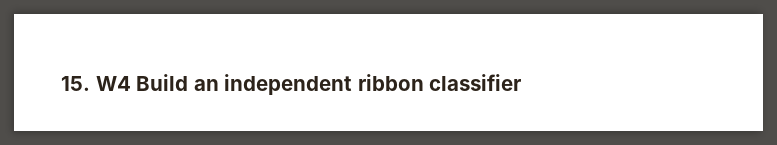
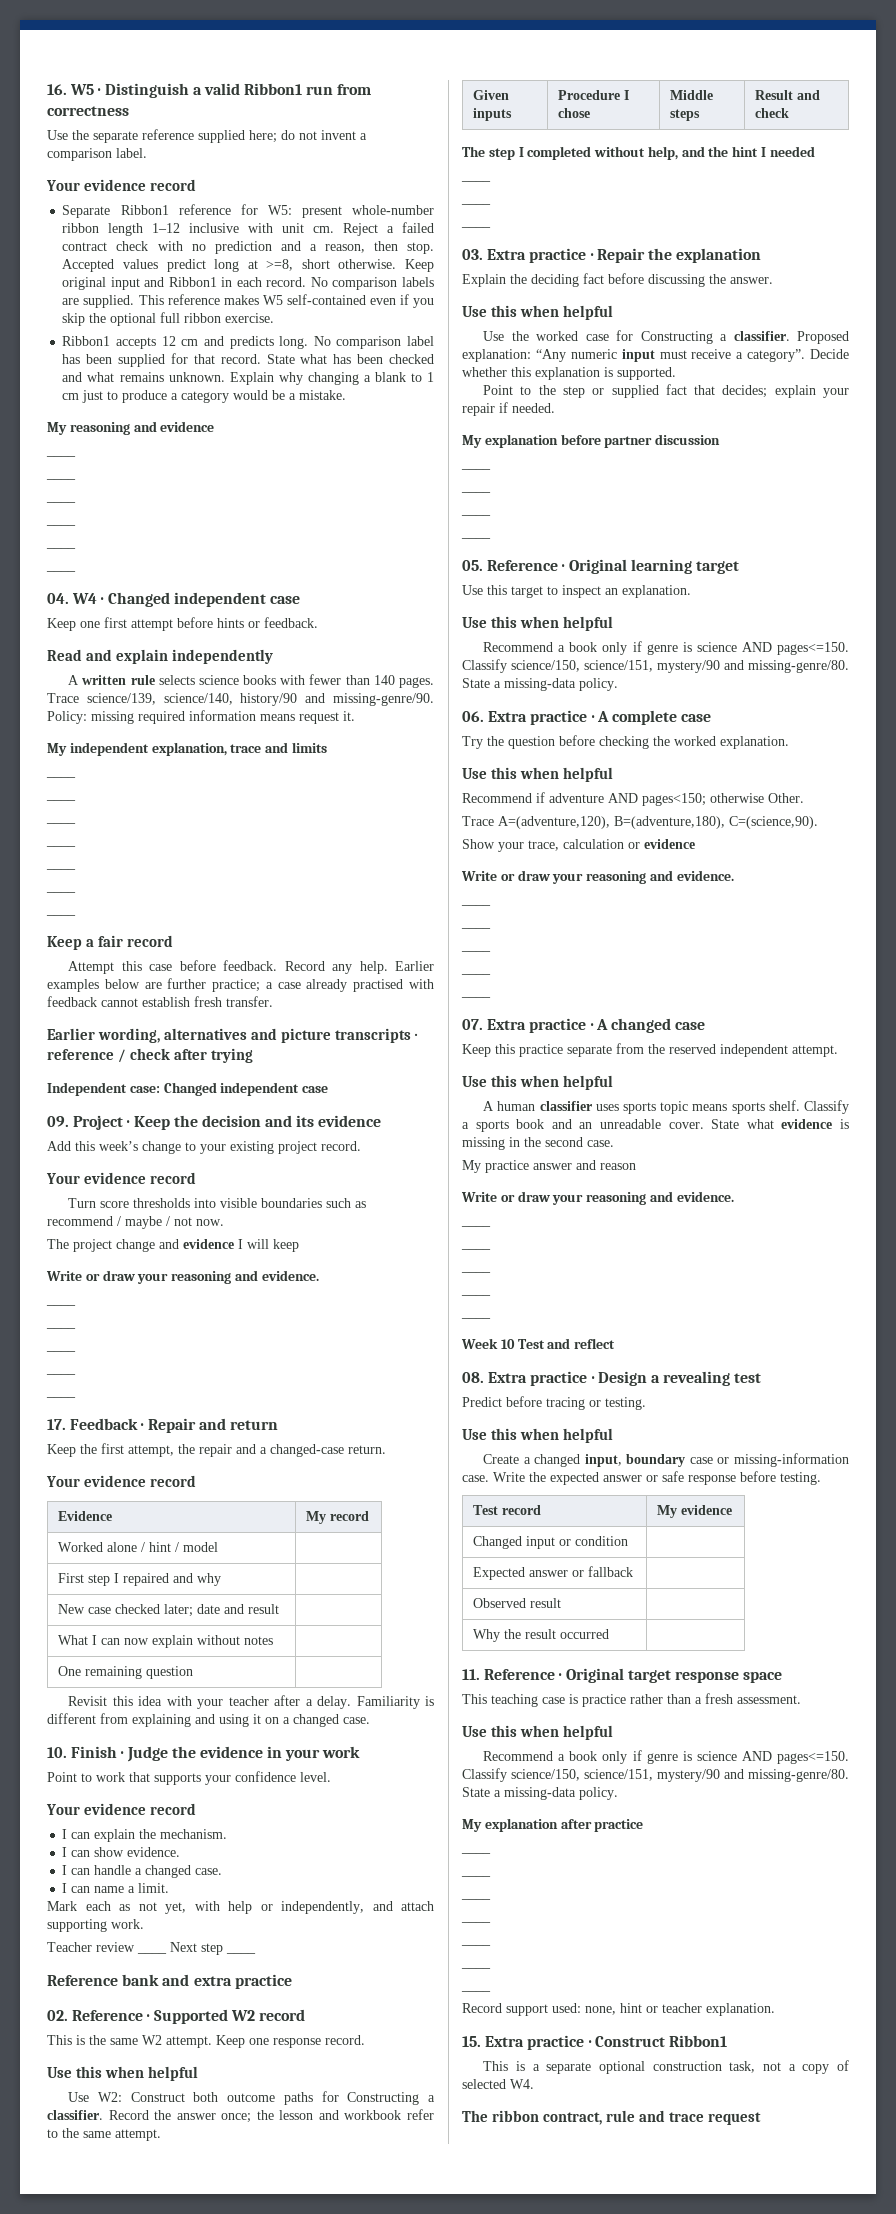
- 15. W4 Build an independent ribbon classifier
+ 16. W5 · Distinguish a valid Ribbon1 run from correctness
+ Use the separate reference supplied here; do not invent a comparison label.
+ Your evidence record
+ Separate Ribbon1 reference for W5: present whole-number ribbon length 1–12 inclusive with unit cm. Reject a failed contract check with no prediction and a reason, then stop. Accepted values predict long at >=8, short otherwise. Keep original input and Ribbon1 in each record. No comparison labels are supplied. This reference makes W5 self-contained even if you skip the optional full ribbon exercise.
+ Ribbon1 accepts 12 cm and predicts long. No comparison label has been supplied for that record. State what has been checked and what remains unknown. Explain why changing a blank to 1 cm just to produce a category would be a mistake.
+ My reasoning and evidence
+ ____
+ ____
+ ____
+ ____
+ ____
+ ____
+ 04. W4 · Changed independent case
+ Keep one first attempt before hints or feedback.
+ Read and explain independently
+ A written rule selects science books with fewer than 140 pages. Trace science/139, science/140, history/90 and missing-genre/90. Policy: missing required information means request it.
+ My independent explanation, trace and limits
+ ____
+ ____
+ ____
+ ____
+ ____
+ ____
+ ____
+ Keep a fair record
+ Attempt this case before feedback. Record any help. Earlier examples below are further practice; a case already practised with feedback cannot establish fresh transfer.
+ Earlier wording, alternatives and picture transcripts · reference / check after trying
+ Independent case: Changed independent case
+ 09. Project · Keep the decision and its evidence
+ Add this week’s change to your existing project record.
+ Your evidence record
+ Turn score thresholds into visible boundaries such as recommend / maybe / not now.
+ The project change and evidence I will keep
+ Write or draw your reasoning and evidence.
+ ____
+ ____
+ ____
+ ____
+ ____
+ 17. Feedback · Repair and return
+ Keep the first attempt, the repair and a changed-case return.
+ Your evidence record
+ Evidence | My record
+ Worked alone / hint / model |
+ First step I repaired and why |
+ New case checked later; date and result |
+ What I can now explain without notes |
+ One remaining question |
+ Revisit this idea with your teacher after a delay. Familiarity is different from explaining and using it on a changed case.
+ 10. Finish · Judge the evidence in your work
+ Point to work that supports your confidence level.
+ Your evidence record
+ I can explain the mechanism.
+ I can show evidence.
+ I can handle a changed case.
+ I can name a limit.
+ Mark each as not yet, with help or independently, and attach supporting work.
+ Teacher review ____ Next step ____
+ Reference bank and extra practice
+ 02. Reference · Supported W2 record
+ This is the same W2 attempt. Keep one response record.
+ Use this when helpful
+ Use W2: Construct both outcome paths for Constructing a classifier. Record the answer once; the lesson and workbook refer to the same attempt.
+ Given inputs | Procedure I chose | Middle steps | Result and check
+ The step I completed without help, and the hint I needed
+ ____
+ ____
+ ____
+ 03. Extra practice · Repair the explanation
+ Explain the deciding fact before discussing the answer.
+ Use this when helpful
+ Use the worked case for Constructing a classifier. Proposed explanation: “Any numeric input must receive a category”. Decide whether this explanation is supported.
+ Point to the step or supplied fact that decides; explain your repair if needed.
+ My explanation before partner discussion
+ ____
+ ____
+ ____
+ ____
+ 05. Reference · Original learning target
+ Use this target to inspect an explanation.
+ Use this when helpful
+ Recommend a book only if genre is science AND pages<=150. Classify science/150, science/151, mystery/90 and missing-genre/80. State a missing-data policy.
+ 06. Extra practice · A complete case
+ Try the question before checking the worked explanation.
+ Use this when helpful
+ Recommend if adventure AND pages<150; otherwise Other.
+ Trace A=(adventure,120), B=(adventure,180), C=(science,90).
+ Show your trace, calculation or evidence
+ Write or draw your reasoning and evidence.
+ ____
+ ____
+ ____
+ ____
+ ____
+ 07. Extra practice · A changed case
+ Keep this practice separate from the reserved independent attempt.
+ Use this when helpful
+ A human classifier uses sports topic means sports shelf. Classify a sports book and an unreadable cover. State what evidence is missing in the second case.
+ My practice answer and reason
+ Write or draw your reasoning and evidence.
+ ____
+ ____
+ ____
+ ____
+ ____
+ Week 10 Test and reflect
+ 08. Extra practice · Design a revealing test
+ Predict before tracing or testing.
+ Use this when helpful
+ Create a changed input, boundary case or missing-information case. Write the expected answer or safe response before testing.
+ Test record | My evidence
+ Changed input or condition |
+ Expected answer or fallback |
+ Observed result |
+ Why the result occurred |
+ 11. Reference · Original target response space
+ This teaching case is practice rather than a fresh assessment.
+ Use this when helpful
+ Recommend a book only if genre is science AND pages<=150. Classify science/150, science/151, mystery/90 and missing-genre/80. State a missing-data policy.
+ My explanation after practice
+ ____
+ ____
+ ____
+ ____
+ ____
+ ____
+ ____
+ Record support used: none, hint or teacher explanation.
+ 15. Extra practice · Construct Ribbon1
+ This is a separate optional construction task, not a copy of selected W4.
+ The ribbon contract, rule and trace request

